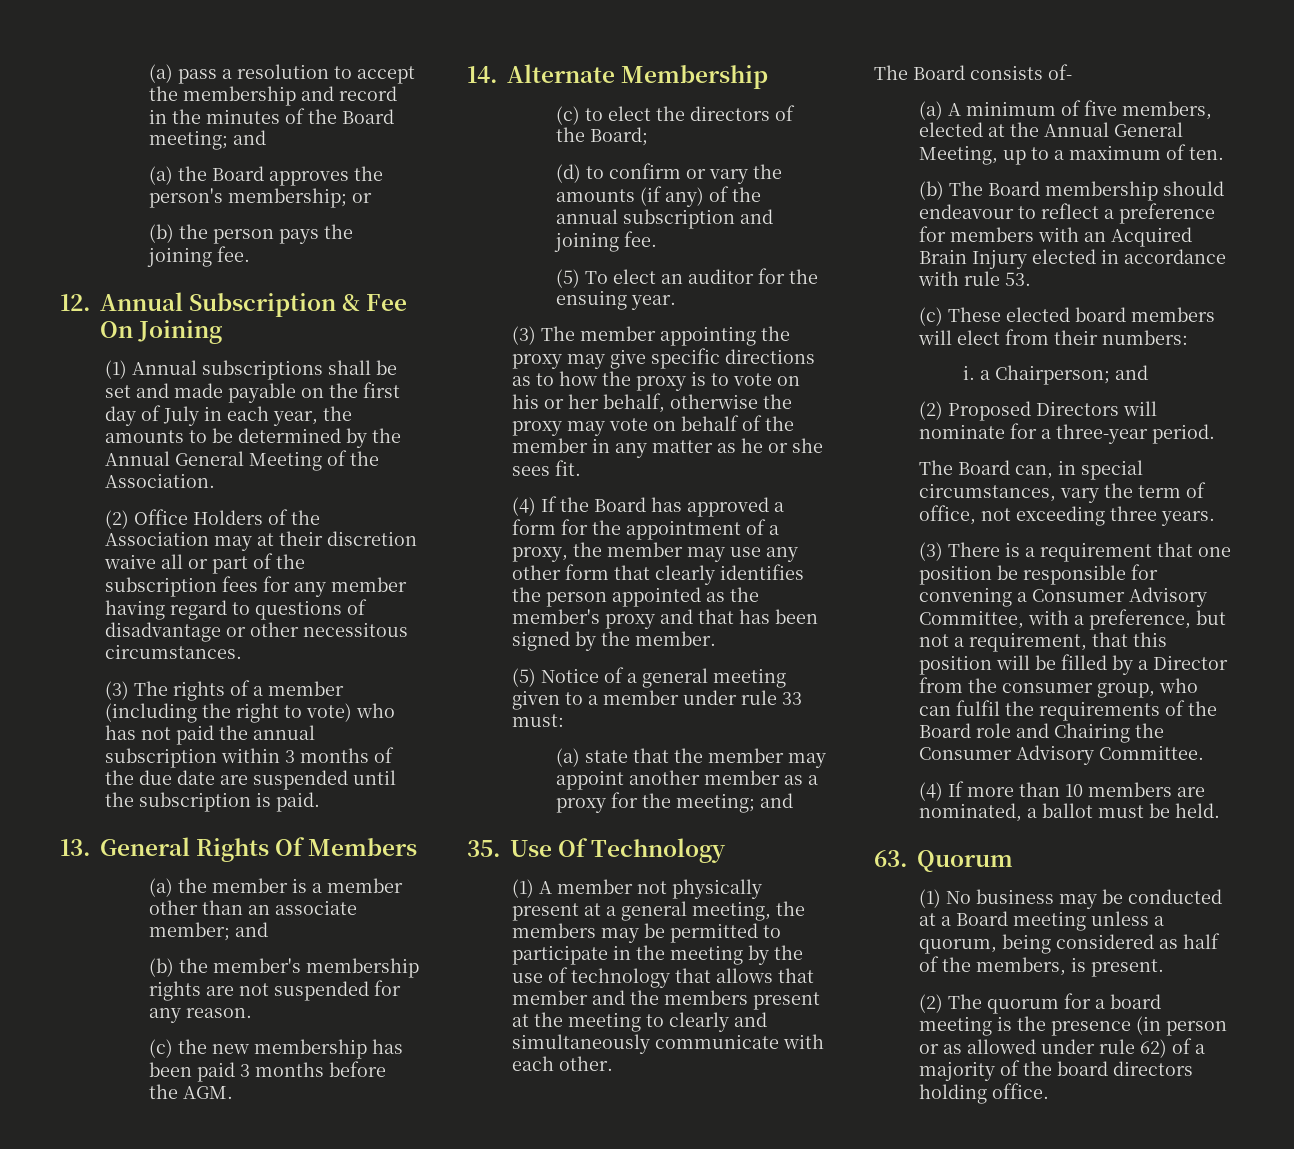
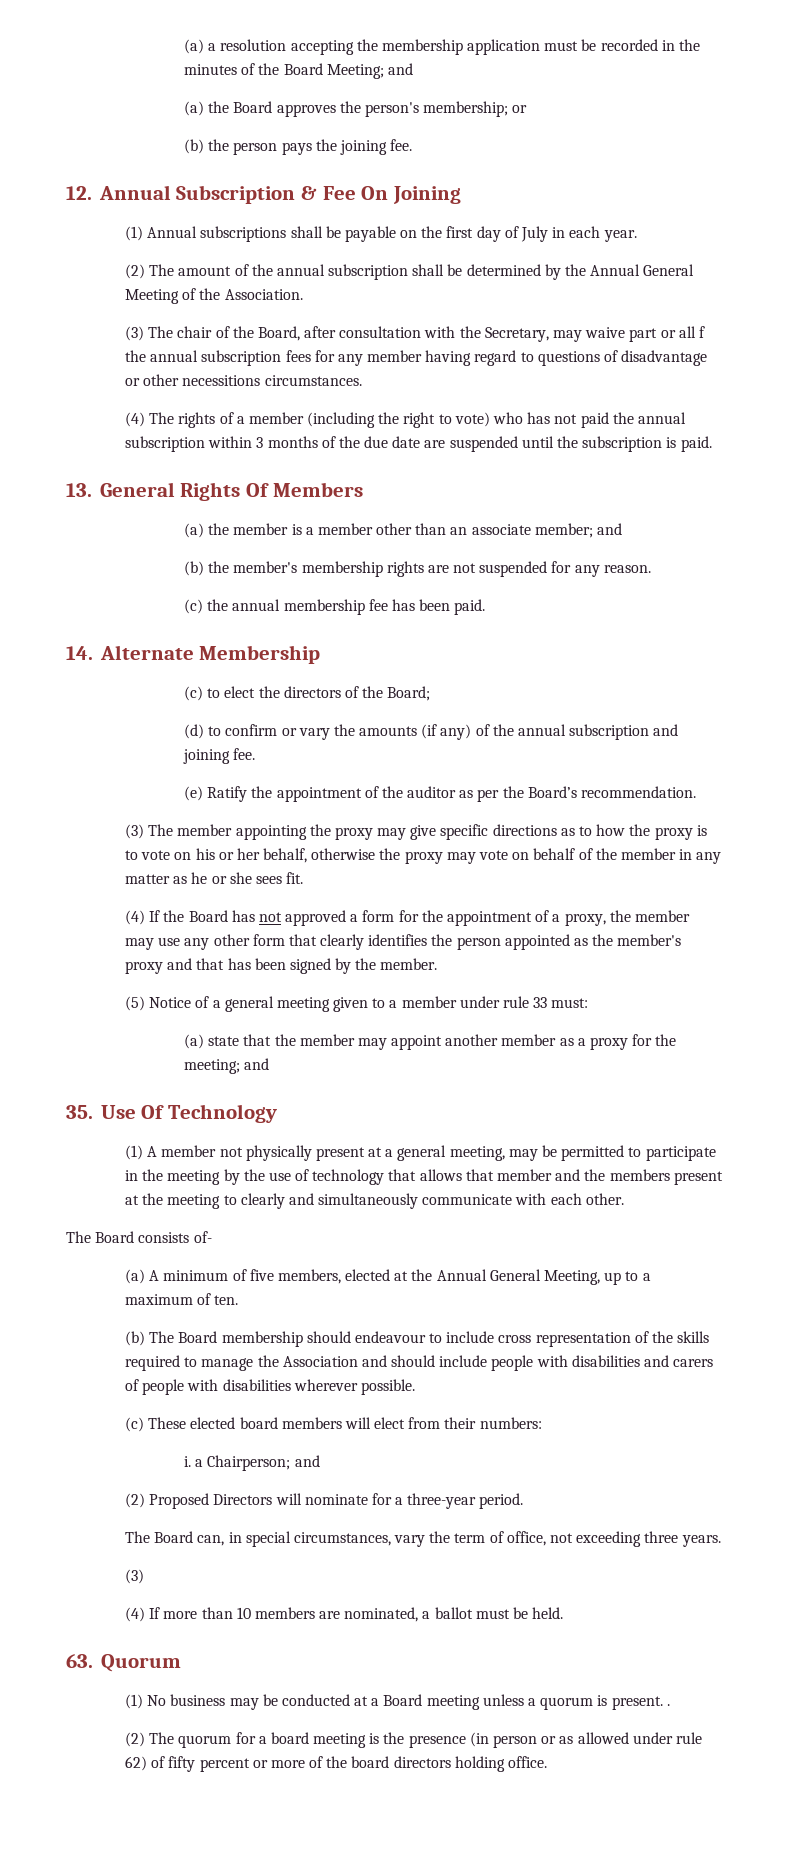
- (a) pass a resolution to accept the membership and record in the minutes of the Board meeting; and
+ (a) a resolution accepting the membership application must be recorded in the minutes of the Board Meeting; and
- (1) Annual subscriptions shall be set and made payable on the first day of July in each year, the amounts to be determined by the Annual General Meeting of the Association.
+ (1) Annual subscriptions shall be payable on the first day of July in each year.
+ (2) The amount of the annual subscription shall be determined by the Annual General Meeting of the Association.
- (2) Office Holders of the Association may at their discretion waive all or part of the subscription fees for any member having regard to questions of disadvantage or other necessitous circumstances.
+ (3) The chair of the Board, after consultation with the Secretary, may waive part or all f the annual subscription fees for any member having regard to questions of disadvantage or other necessitions circumstances.
- (3) The rights of a member (including the right to vote) who has not paid the annual subscription within 3 months of the due date are suspended until the subscription is paid.
+ (4) The rights of a member (including the right to vote) who has not paid the annual subscription within 3 months of the due date are suspended until the subscription is paid.
- (c) the new membership has been paid 3 months before the AGM.
+ (c) the annual membership fee has been paid.
- (5) To elect an auditor for the ensuing year.
+ (e) Ratify the appointment of the auditor as per the Board’s recommendation.
- (4) If the Board has approved a form for the appointment of a proxy, the member may use any other form that clearly identifies the person appointed as the member's proxy and that has been signed by the member.
+ (4) If the Board has not approved a form for the appointment of a proxy, the member may use any other form that clearly identifies the person appointed as the member's proxy and that has been signed by the member.
- (1) A member not physically present at a general meeting, the members may be permitted to participate in the meeting by the use of technology that allows that member and the members present at the meeting to clearly and simultaneously communicate with each other.
+ (1) A member not physically present at a general meeting, may be permitted to participate in the meeting by the use of technology that allows that member and the members present at the meeting to clearly and simultaneously communicate with each other.
- (b) The Board membership should endeavour to reflect a preference for members with an Acquired Brain Injury elected in accordance with rule 53.
+ (b) The Board membership should endeavour to include cross representation of the skills required to manage the Association and should include people with disabilities and carers of people with disabilities wherever possible.
  The Board can, in special circumstances, vary the term of office, not exceeding three years.
- (3) There is a requirement that one position be responsible for convening a Consumer Advisory Committee, with a preference, but not a requirement, that this position will be filled by a Director from the consumer group, who can fulfil the requirements of the Board role and Chairing the Consumer Advisory Committee.
+ (3)
- (1) No business may be conducted at a Board meeting unless a quorum, being considered as half of the members, is present.
+ (1) No business may be conducted at a Board meeting unless a quorum is present. .
- (2) The quorum for a board meeting is the presence (in person or as allowed under rule 62) of a majority of the board directors holding office.
+ (2) The quorum for a board meeting is the presence (in person or as allowed under rule 62) of fifty percent or more of the board directors holding office.

